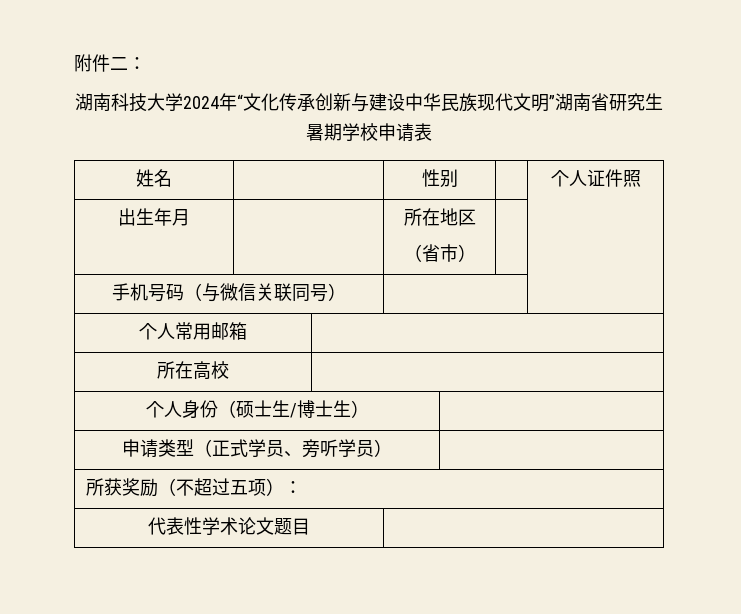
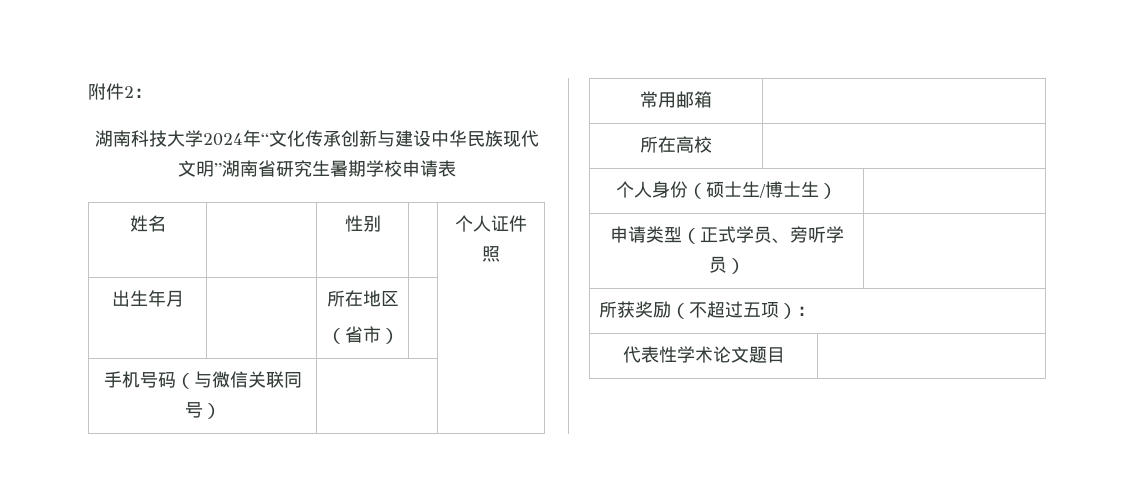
- 附件二：
+ 附件2：
- 个人常用邮箱 |
+ 常用邮箱 |

